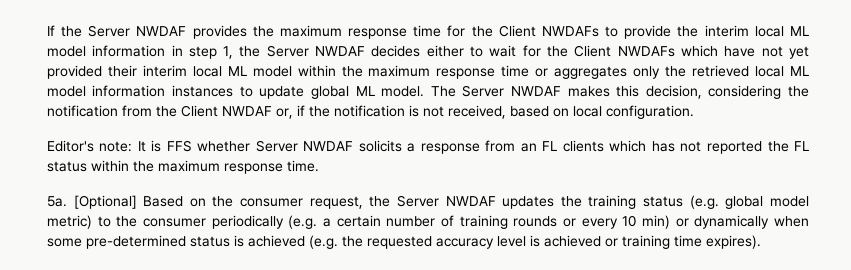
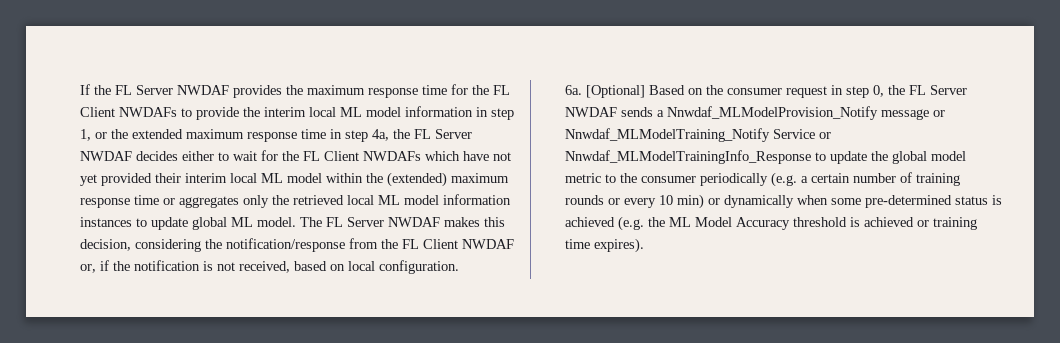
- If the Server NWDAF provides the maximum response time for the Client NWDAFs to provide the interim local ML model information in step 1, the Server NWDAF decides either to wait for the Client NWDAFs which have not yet provided their interim local ML model within the maximum response time or aggregates only the retrieved local ML model information instances to update global ML model.
+ If the FL Server NWDAF provides the maximum response time for the FL Client NWDAFs to provide the interim local ML model information in step 1, or the extended maximum response time in step 4a, the FL Server NWDAF decides either to wait for the FL Client NWDAFs which have not yet provided their interim local ML model within the (extended) maximum response time or aggregates only the retrieved local ML model information instances to update global ML model.
- The Server NWDAF makes this decision, considering the notification from the Client NWDAF or, if the notification is not received, based on local configuration.
+ The FL Server NWDAF makes this decision, considering the notification/response from the FL Client NWDAF or, if the notification is not received, based on local configuration.
- Editor's note: It is FFS whether Server NWDAF solicits a response from an FL clients which has not reported the FL status within the maximum response time.
- 5a.
+ 6a.
- [Optional] Based on the consumer request, the Server NWDAF updates the training status (e.g. global model metric) to the consumer periodically (e.g. a certain number of training rounds or every 10 min) or dynamically when some pre-determined status is achieved (e.g. the requested accuracy level is achieved or training time expires).
+ [Optional] Based on the consumer request in step 0, the FL Server NWDAF sends a Nnwdaf_MLModelProvision_Notify message or Nnwdaf_MLModelTraining_Notify Service or Nnwdaf_MLModelTrainingInfo_Response to update the global model metric to the consumer periodically (e.g. a certain number of training rounds or every 10 min) or dynamically when some pre-determined status is achieved (e.g. the ML Model Accuracy threshold is achieved or training time expires).

